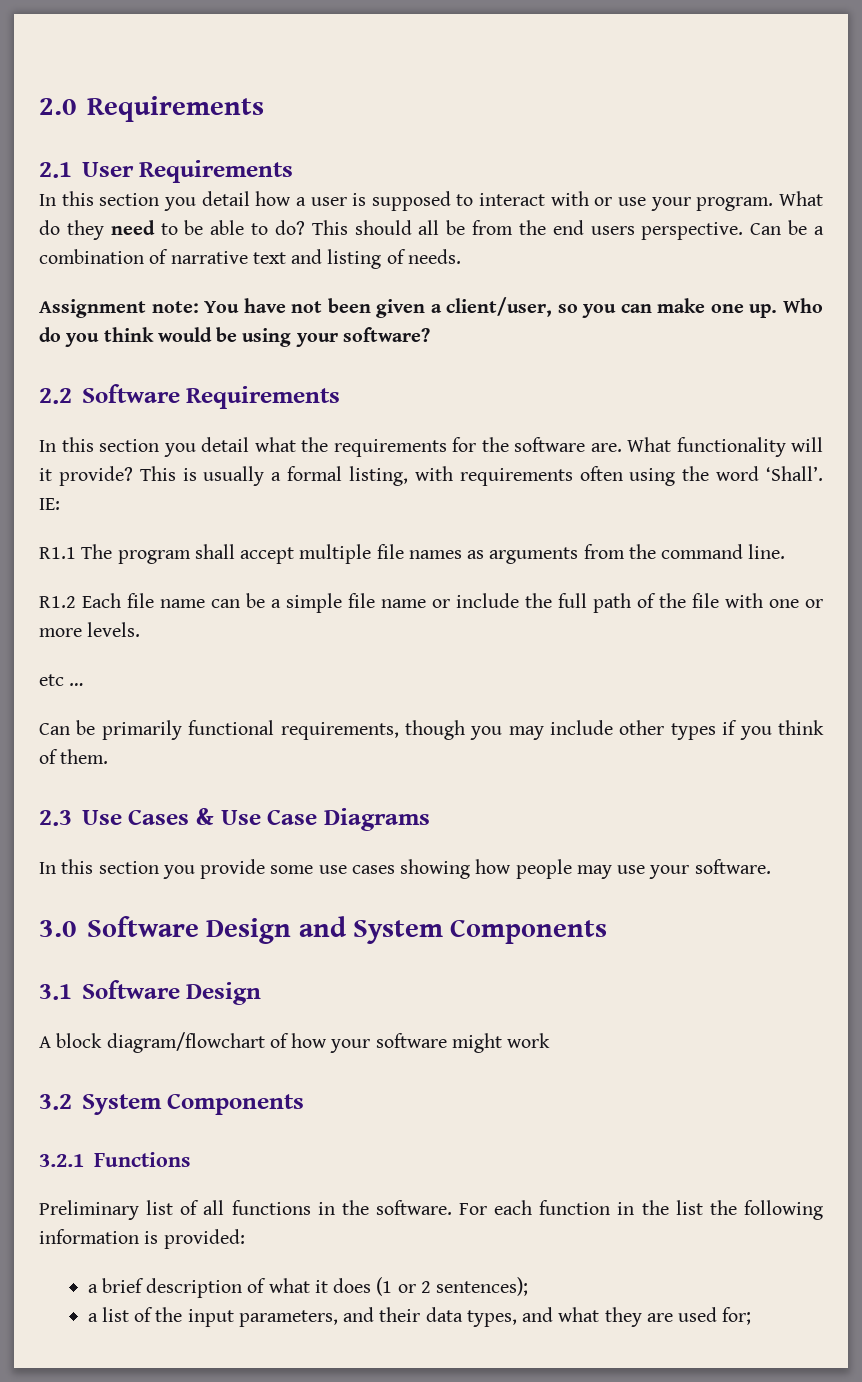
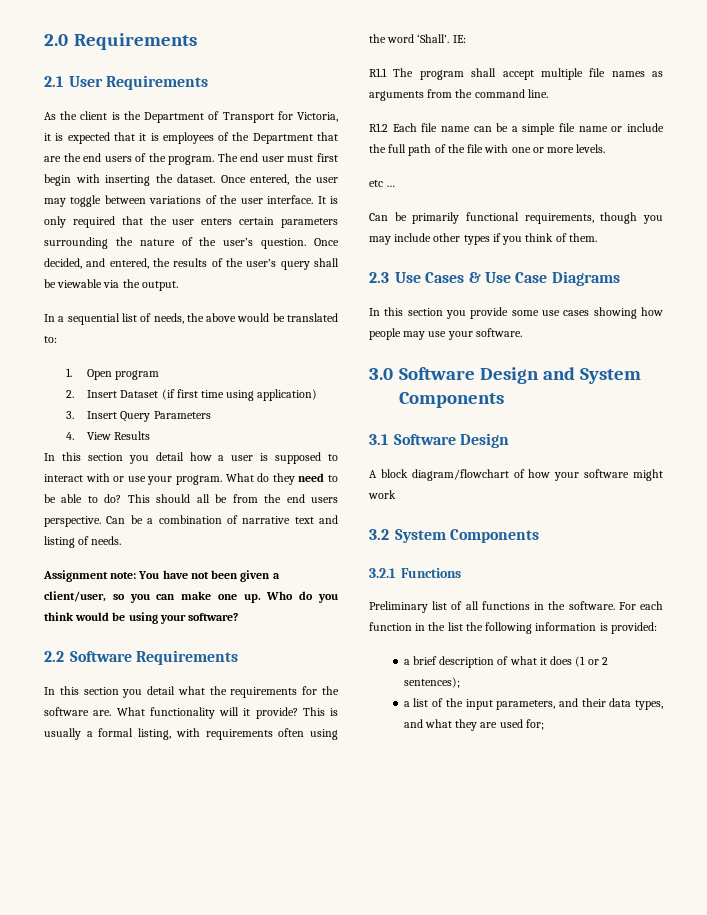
+ As the client is the Department of Transport for Victoria, it is expected that it is employees of the Department that are the end users of the program. The end user must first begin with inserting the dataset. Once entered, the user may toggle between variations of the user interface. It is only required that the user enters certain parameters surrounding the nature of the user’s question. Once decided, and entered, the results of the user’s query shall be viewable via the output.
+ In a sequential list of needs, the above would be translated to:
+ 1. Open program
+ 2. Insert Dataset (if first time using application)
+ 3. Insert Query Parameters
+ 4. View Results

